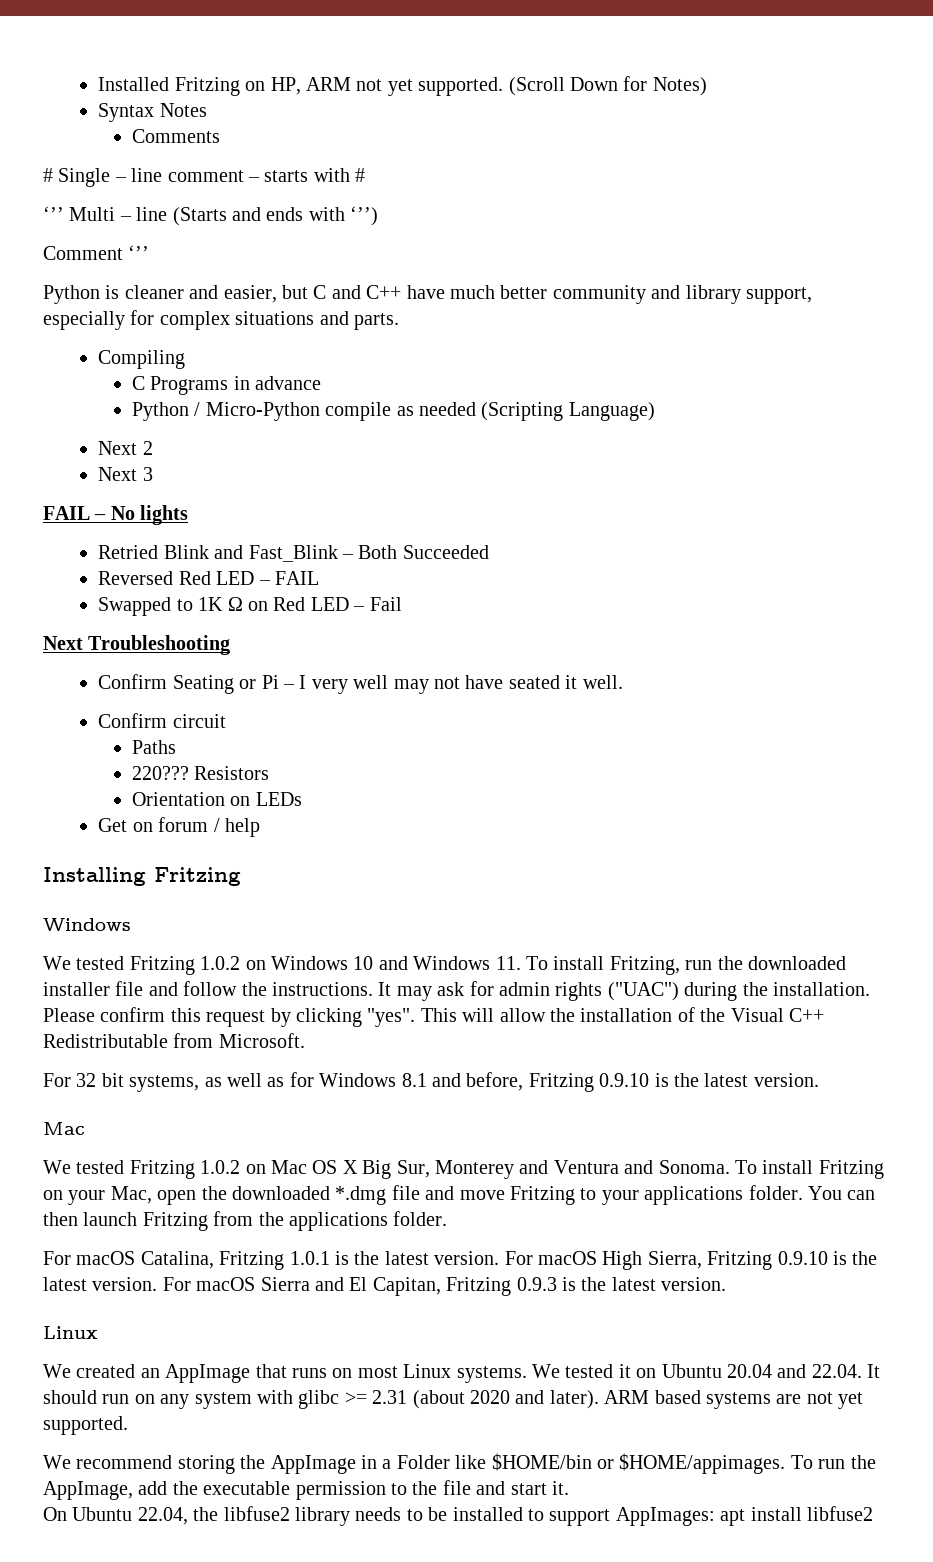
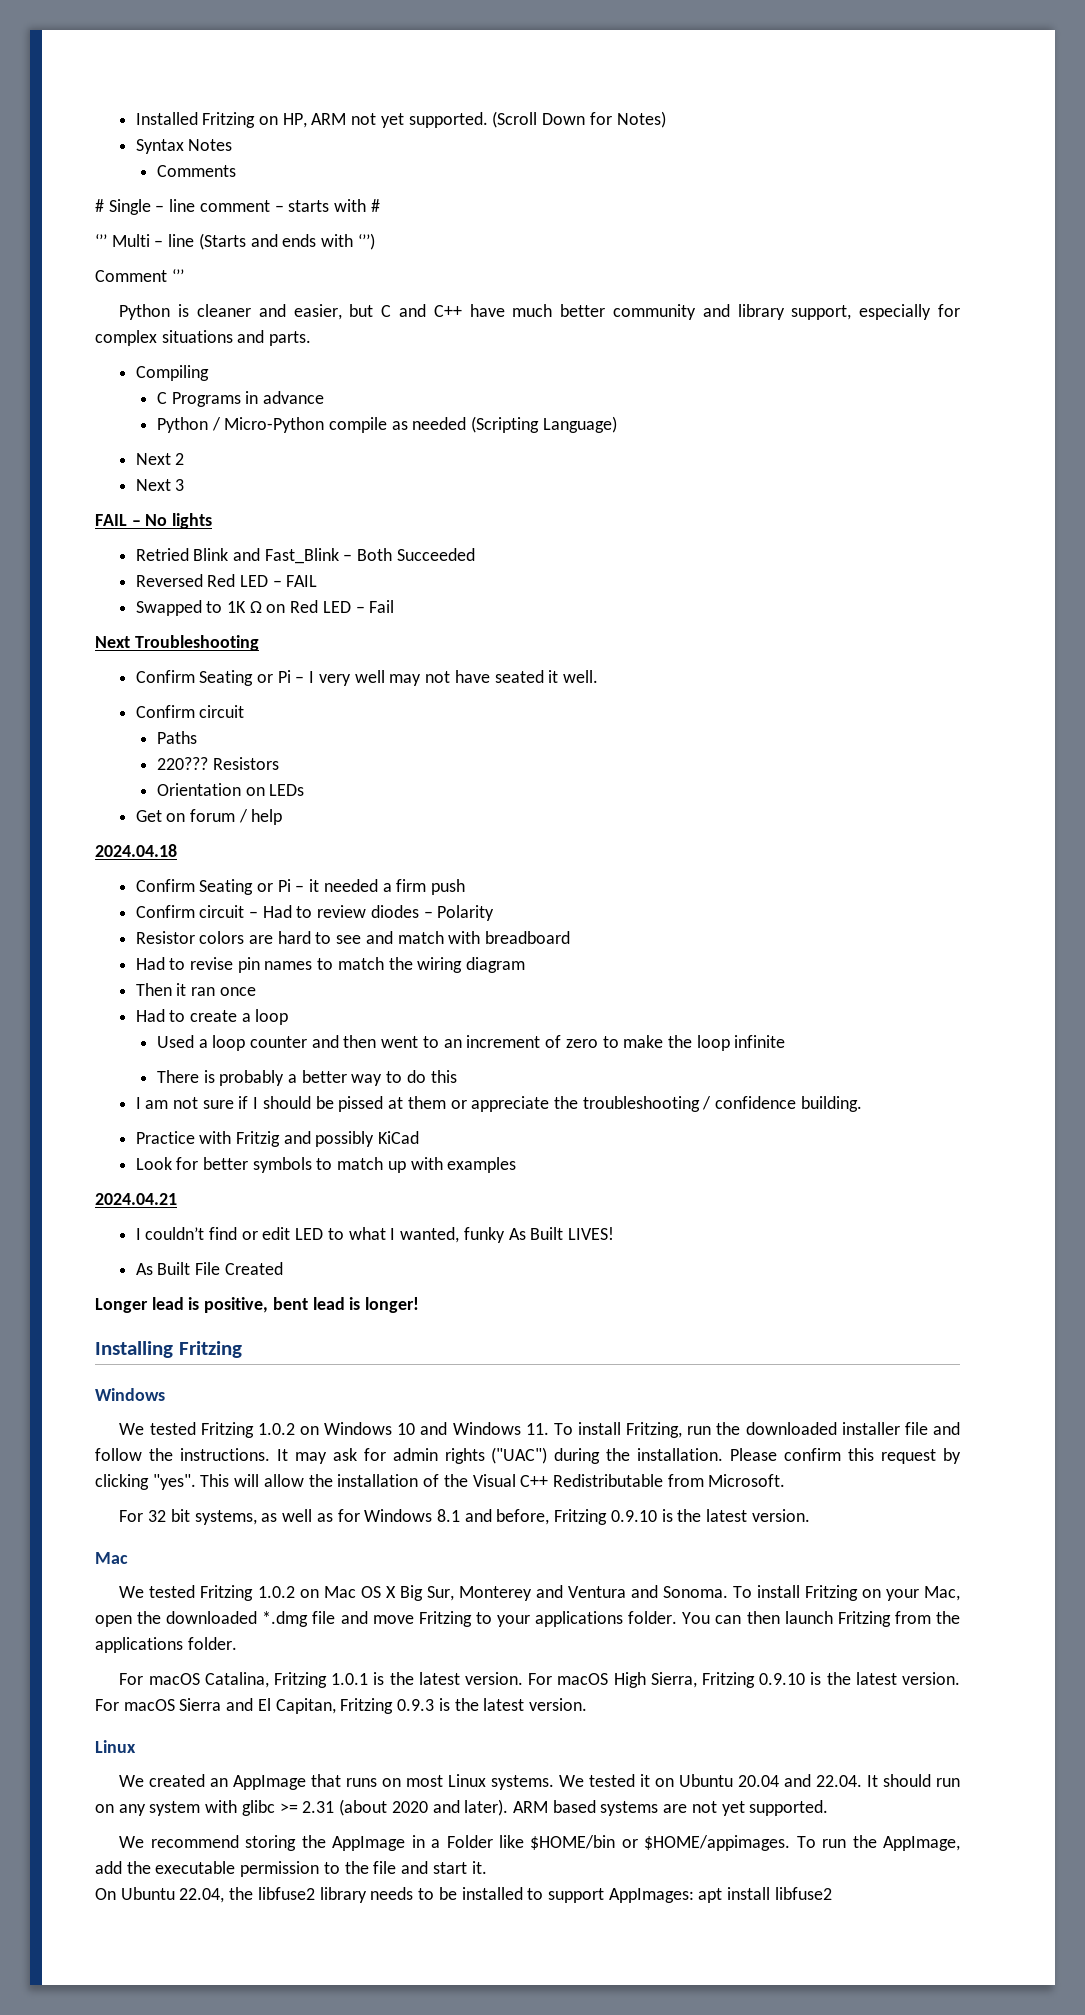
+ 2024.04.18
+ Confirm Seating or Pi – it needed a firm push
+ Confirm circuit – Had to review diodes – Polarity
+ Resistor colors are hard to see and match with breadboard
+ Had to revise pin names to match the wiring diagram
+ Then it ran once
+ Had to create a loop
+ Used a loop counter and then went to an increment of zero to make the loop infinite
+ There is probably a better way to do this
+ I am not sure if I should be pissed at them or appreciate the troubleshooting / confidence building.
+ Practice with Fritzig and possibly KiCad
+ Look for better symbols to match up with examples
+ 2024.04.21
+ I couldn’t find or edit LED to what I wanted, funky As Built LIVES!
+ As Built File Created
+ Longer lead is positive, bent lead is longer!

